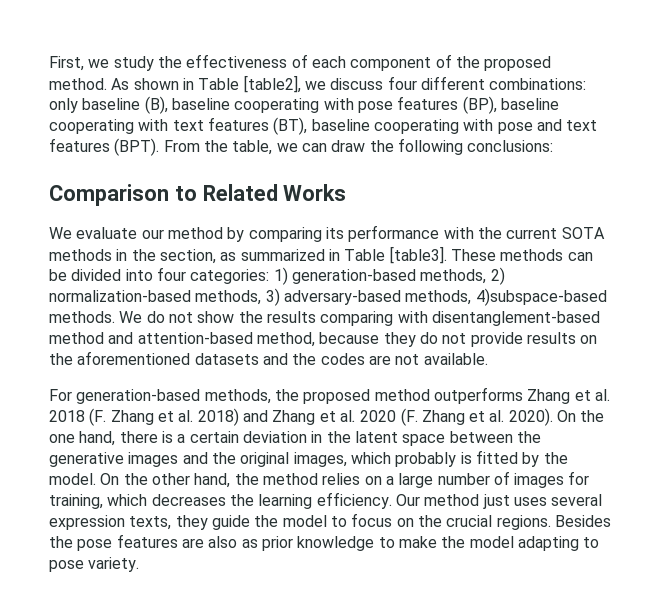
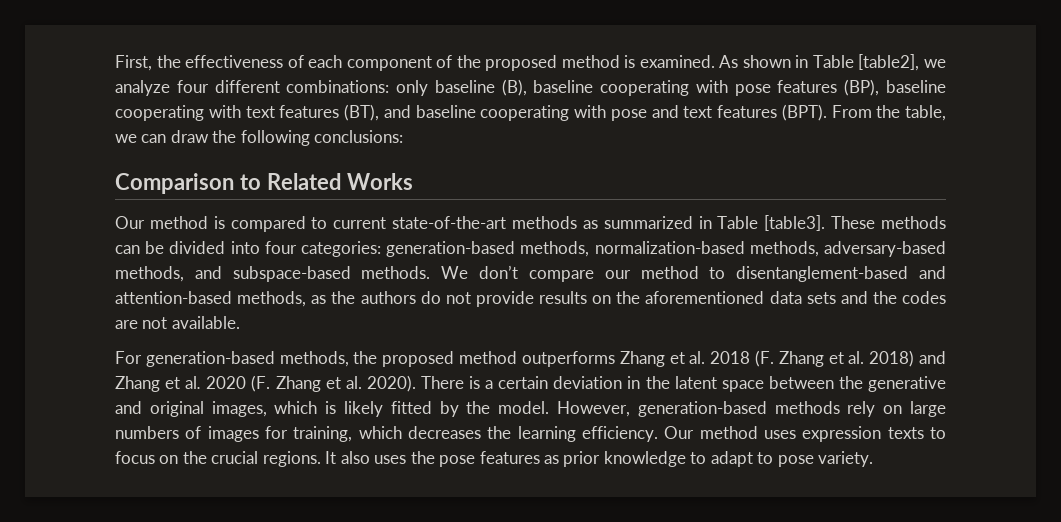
- First, we study the effectiveness of each component of the proposed method.
+ First, the effectiveness of each component of the proposed method is examined.
- As shown in Table [table2], we discuss four different combinations: only baseline (B), baseline cooperating with pose features (BP), baseline cooperating with text features (BT), baseline cooperating with pose and text features (BPT).
+ As shown in Table [table2], we analyze four different combinations: only baseline (B), baseline cooperating with pose features (BP), baseline cooperating with text features (BT), and baseline cooperating with pose and text features (BPT).
- We evaluate our method by comparing its performance with the current SOTA methods in the section, as summarized in Table [table3].
+ Our method is compared to current state-of-the-art methods as summarized in Table [table3].
- These methods can be divided into four categories: 1) generation-based methods, 2) normalization-based methods, 3) adversary-based methods, 4)subspace-based methods. We do not show the results comparing with disentanglement-based method and attention-based method, because they do not provide results on the aforementioned datasets and the codes are not available.
+ These methods can be divided into four categories: generation-based methods, normalization-based methods, adversary-based methods, and subspace-based methods. We don’t compare our method to disentanglement-based and attention-based methods, as the authors do not provide results on the aforementioned data sets and the codes are not available.
- On the one hand, there is a certain deviation in the latent space between the generative images and the original images, which probably is fitted by the model.
+ There is a certain deviation in the latent space between the generative and original images, which is likely fitted by the model.
- On the other hand, the method relies on a large number of images for training, which decreases the learning efficiency.
+ However, generation-based methods rely on large numbers of images for training, which decreases the learning efficiency.
- Our method just uses several expression texts, they guide the model to focus on the crucial regions.
+ Our method uses expression texts to focus on the crucial regions.
- Besides the pose features are also as prior knowledge to make the model adapting to pose variety.
+ It also uses the pose features as prior knowledge to adapt to pose variety.

